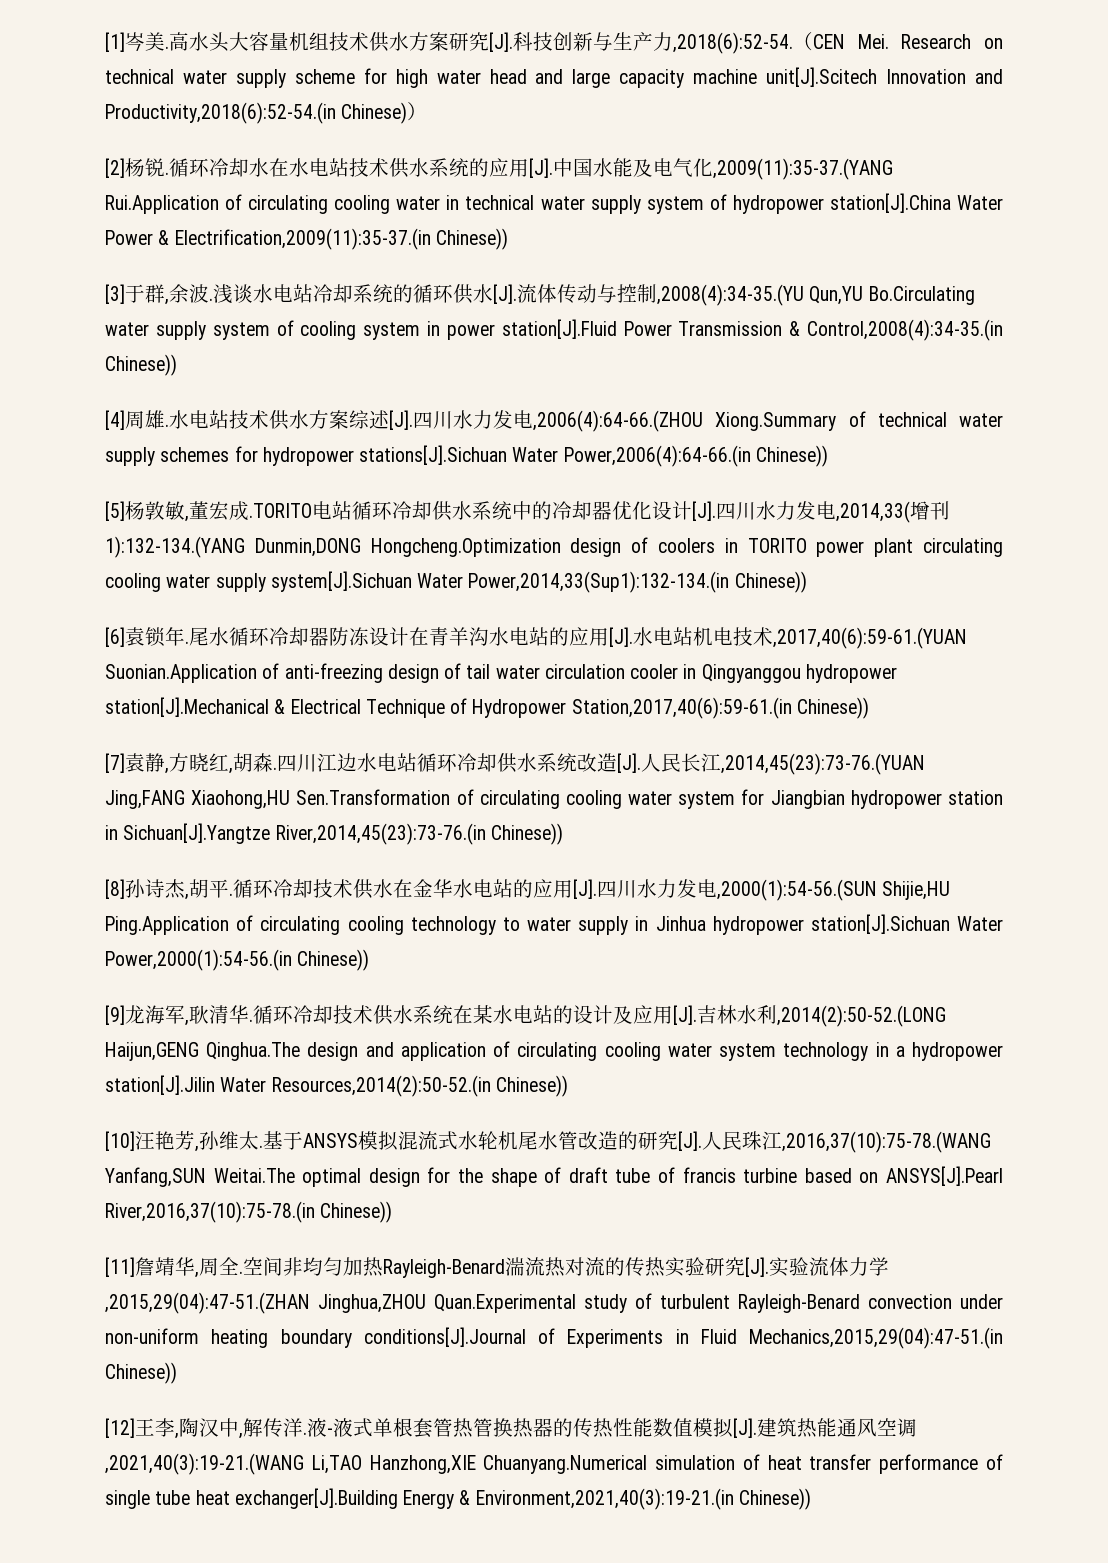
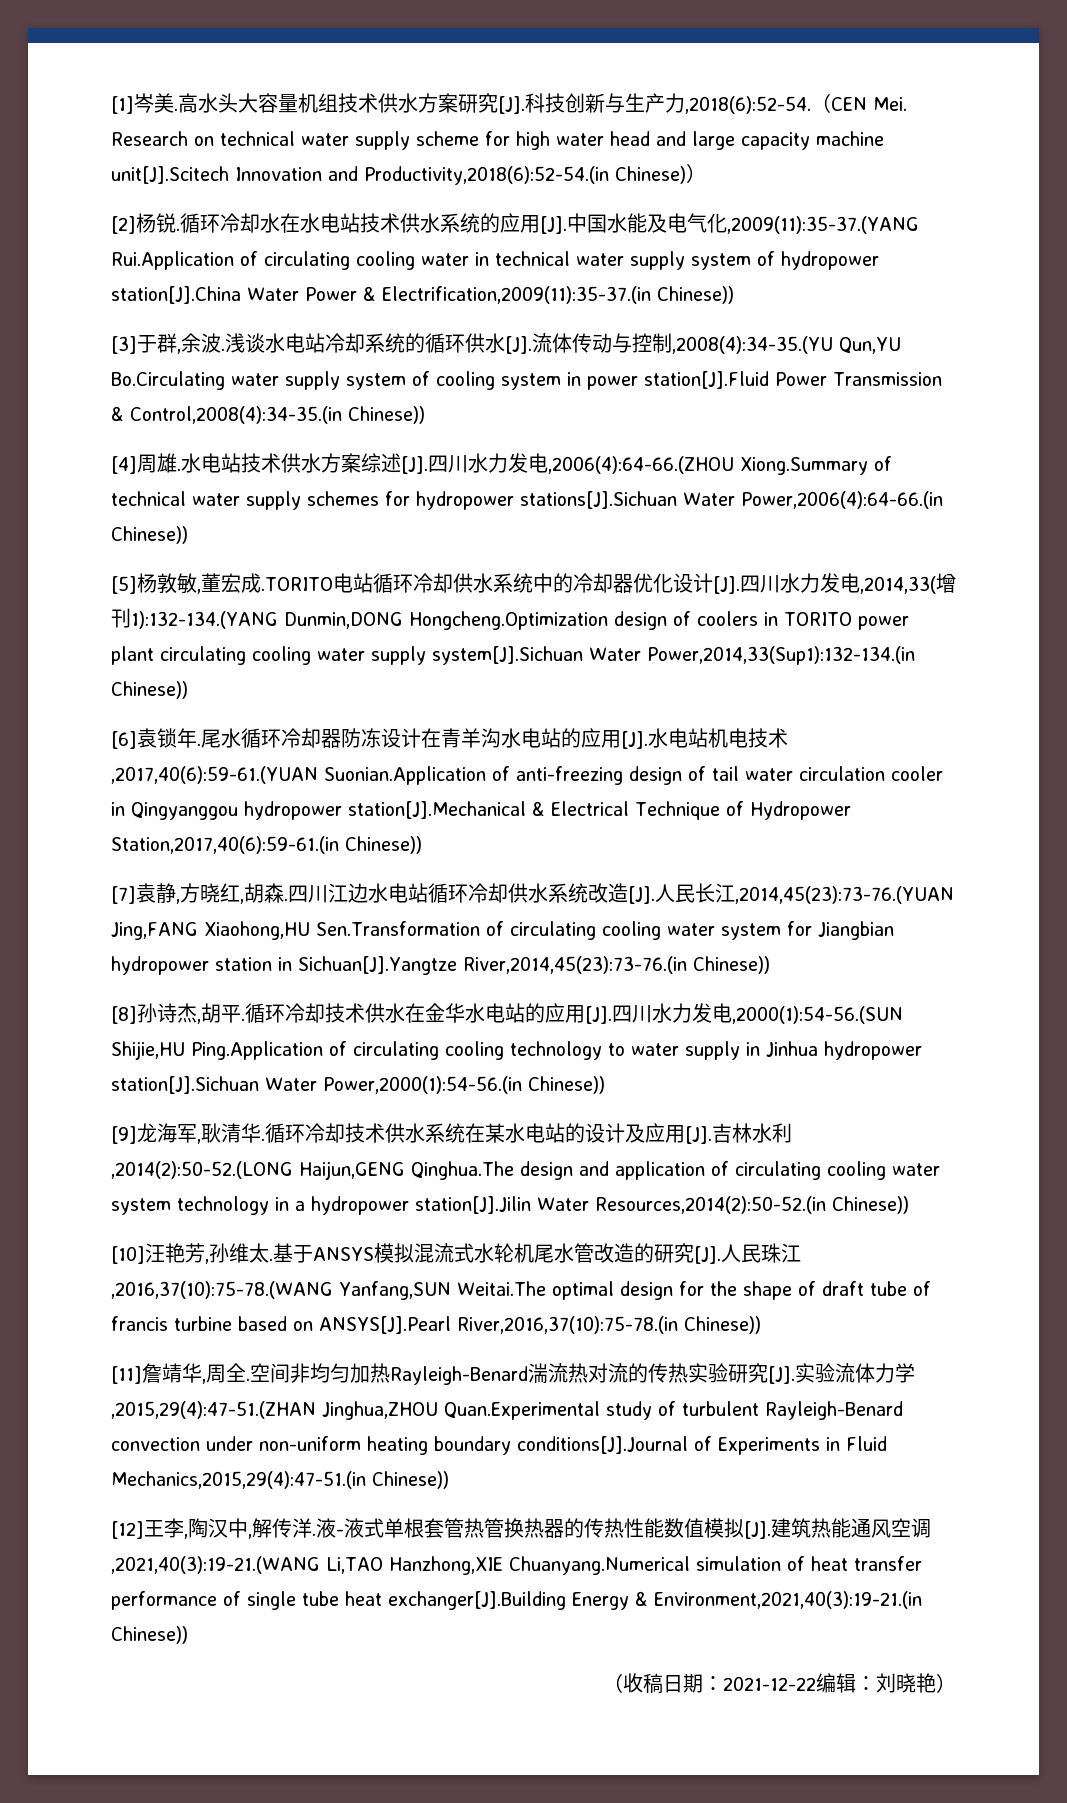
- 空间非均匀加热Rayleigh-Benard湍流热对流的传热实验研究[J].实验流体力学,2015,29(04):47-51.(ZHAN Jinghua,ZHOU Quan.Experimental study of turbulent Rayleigh-Benard convection under non-uniform heating boundary conditions[J].Journal of Experiments in Fluid Mechanics,2015,29(04):47-51.(in Chinese))
+ 空间非均匀加热Rayleigh-Benard湍流热对流的传热实验研究[J].实验流体力学,2015,29(4):47-51.(ZHAN Jinghua,ZHOU Quan.Experimental study of turbulent Rayleigh-Benard convection under non-uniform heating boundary conditions[J].Journal of Experiments in Fluid Mechanics,2015,29(4):47-51.(in Chinese))
+ （收稿日期：2021-12-22编辑：刘晓艳）

